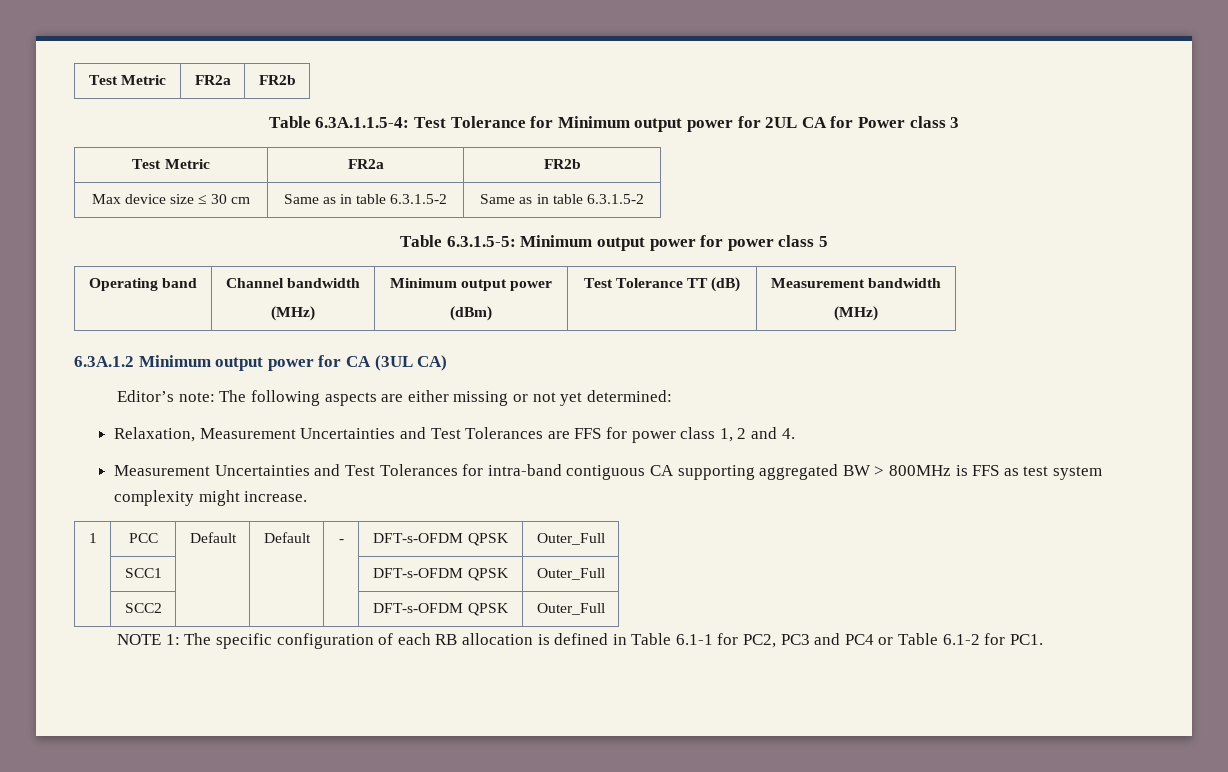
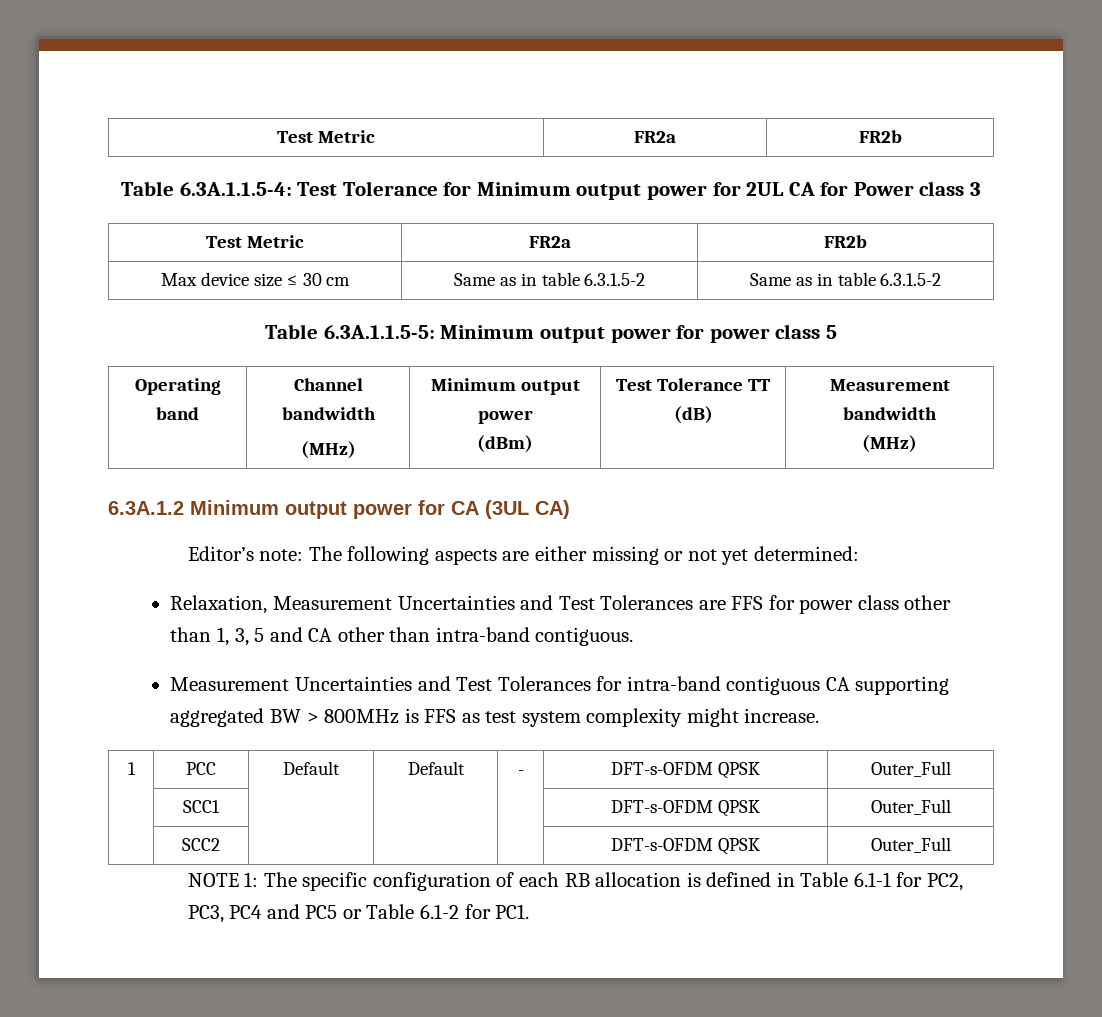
- Table 6.3.1.5-5: Minimum output power for power class 5
+ Table 6.3A.1.1.5-5: Minimum output power for power class 5
- Relaxation, Measurement Uncertainties and Test Tolerances are FFS for power class 1, 2 and 4.
+ Relaxation, Measurement Uncertainties and Test Tolerances are FFS for power class other than 1, 3, 5 and CA other than intra-band contiguous.
- NOTE 1: The specific configuration of each RB allocation is defined in Table 6.1-1 for PC2, PC3 and PC4 or Table 6.1-2 for PC1.
+ NOTE 1: The specific configuration of each RB allocation is defined in Table 6.1-1 for PC2, PC3, PC4 and PC5 or Table 6.1-2 for PC1.

